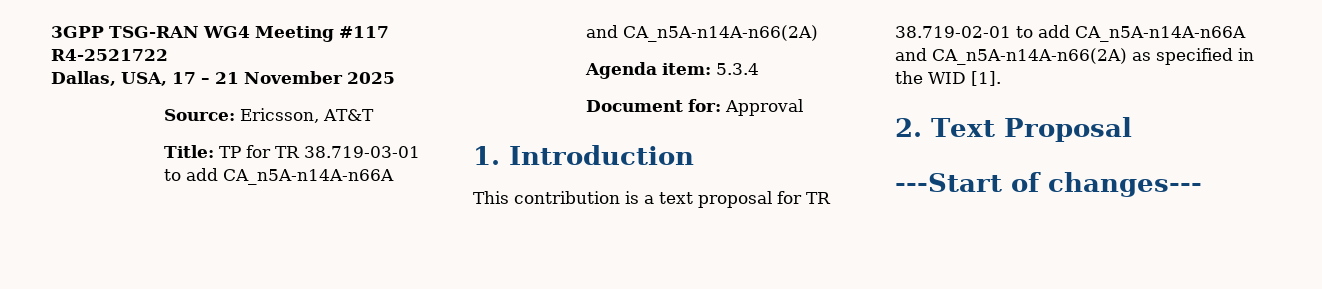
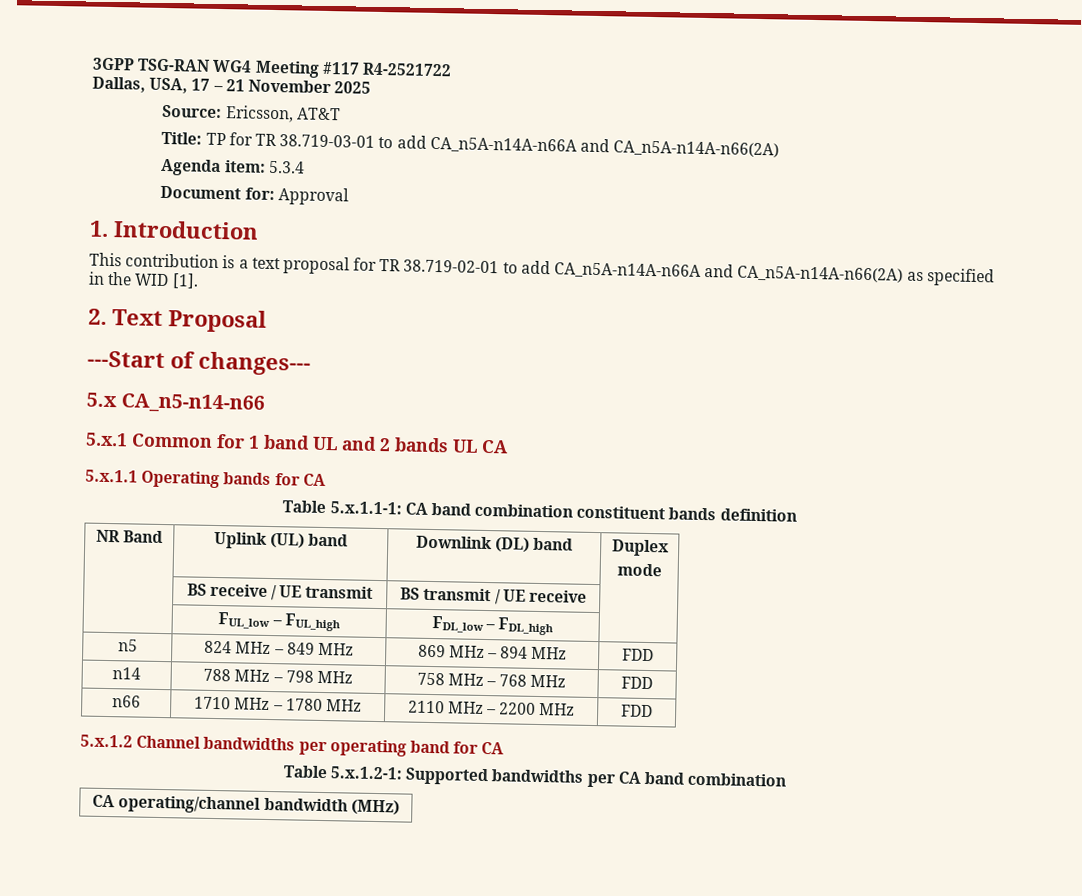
+ 5.x CA_n5-n14-n66
+ 5.x.1 Common for 1 band UL and 2 bands UL CA
+ 5.x.1.1 Operating bands for CA
+ Table 5.x.1.1-1: CA band combination constituent bands definition
+ NR Band | Uplink (UL) band | Downlink (DL) band | Duplex
+ mode
+ | BS receive / UE transmit | BS transmit / UE receive |
+ | FUL_low – FUL_high | FDL_low – FDL_high |
+ n5 | 824 MHz – 849 MHz | 869 MHz – 894 MHz | FDD
+ n14 | 788 MHz – 798 MHz | 758 MHz – 768 MHz | FDD
+ n66 | 1710 MHz – 1780 MHz | 2110 MHz – 2200 MHz | FDD
+ 5.x.1.2 Channel bandwidths per operating band for CA
+ Table 5.x.1.2-1: Supported bandwidths per CA band combination
+ CA operating/channel bandwidth (MHz)

